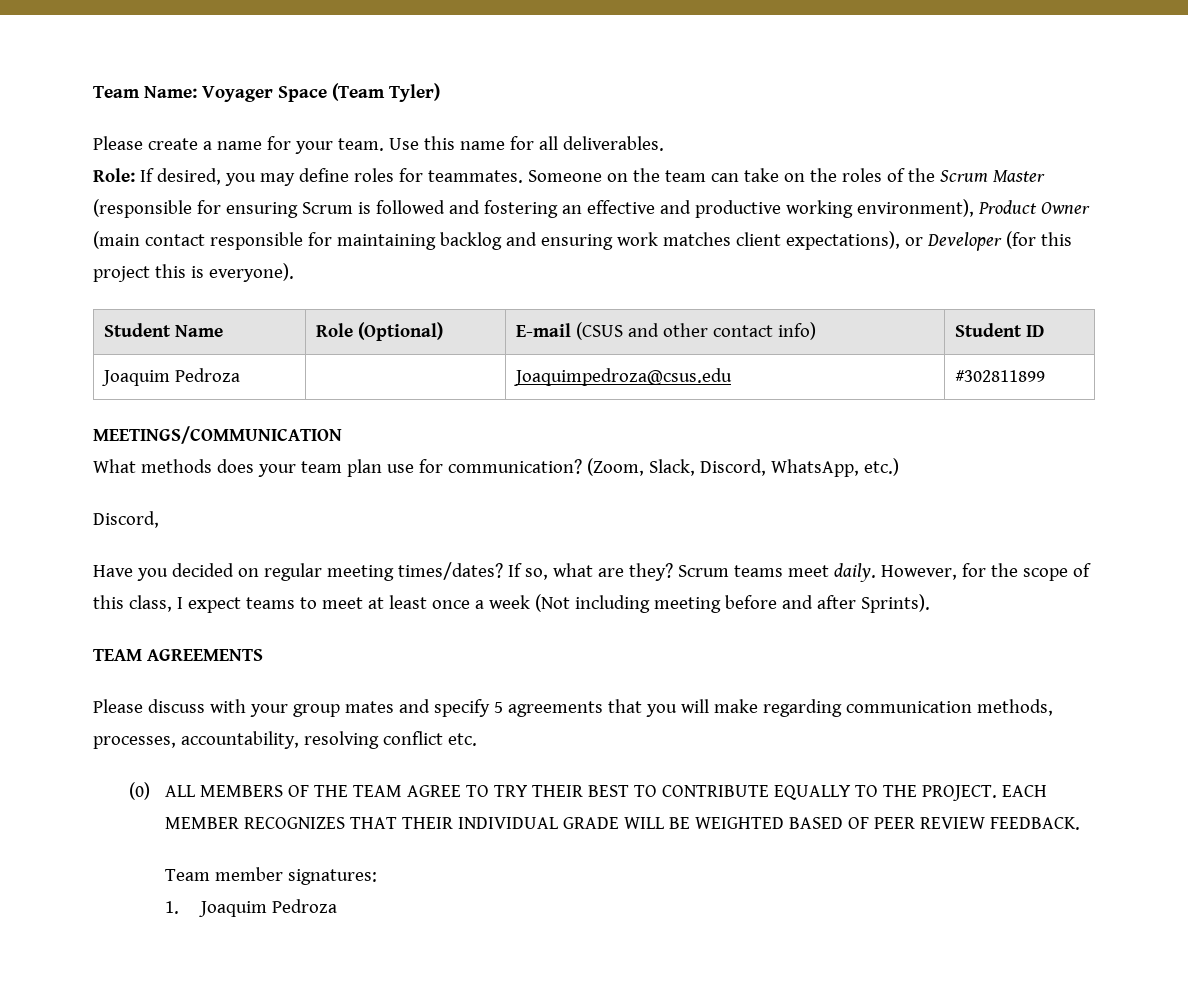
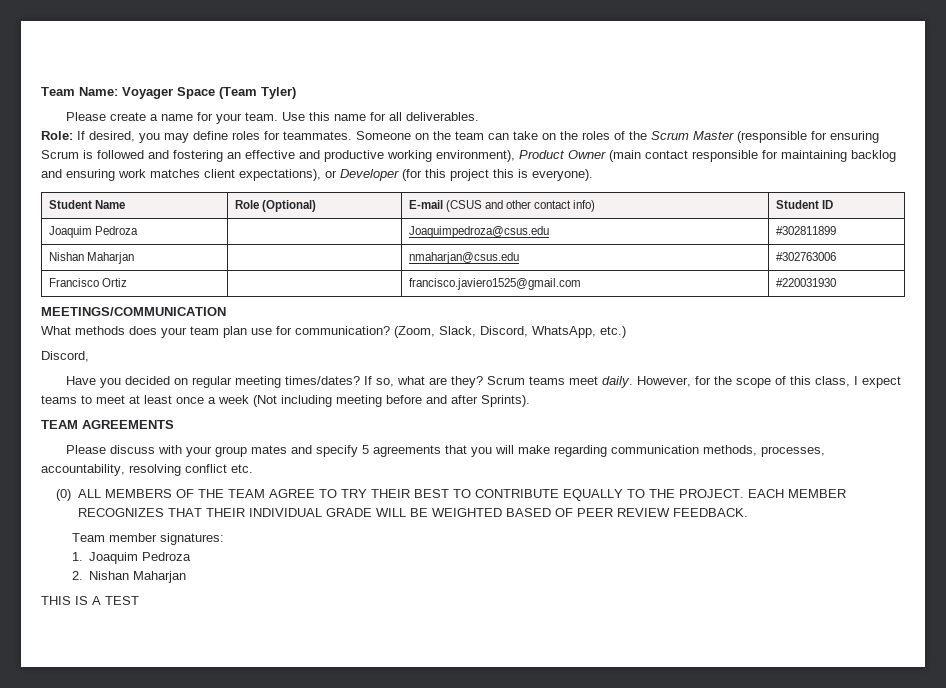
+ Nishan Maharjan | | nmaharjan@csus.edu | #302763006
+ Francisco Ortiz | | francisco.javiero1525@gmail.com | #220031930
+ 2. Nishan Maharjan
+ THIS IS A TEST

